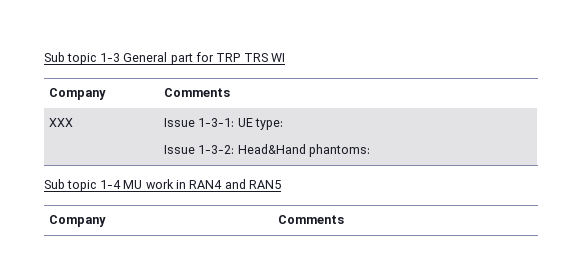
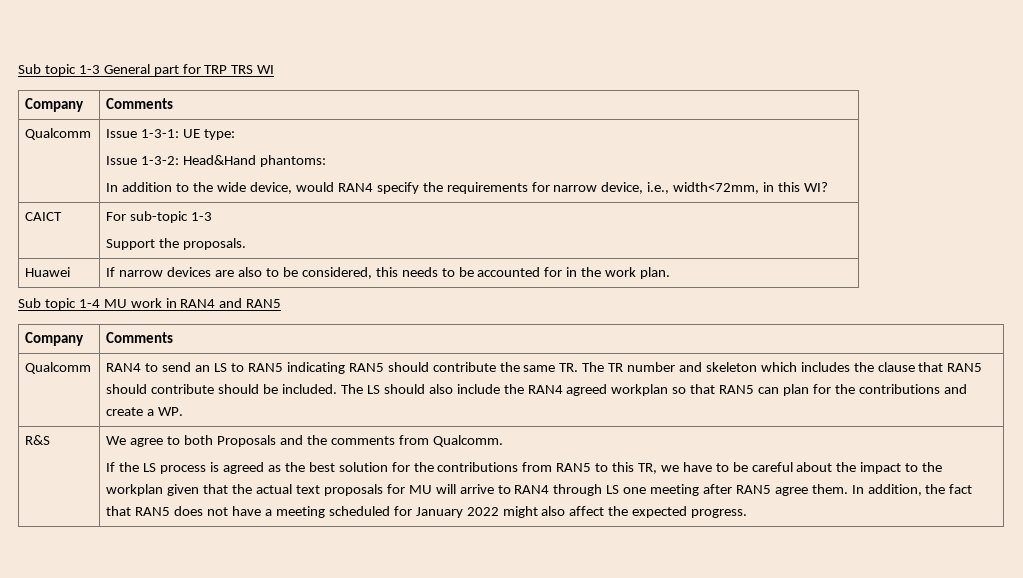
- XXX | Issue 1-3-1: UE type:
+ Qualcomm | Issue 1-3-1: UE type:
  Issue 1-3-2: Head&Hand phantoms:
+ In addition to the wide device, would RAN4 specify the requirements for narrow device, i.e., width<72mm, in this WI?
+ CAICT | For sub-topic 1-3
+ Support the proposals.
+ Huawei | If narrow devices are also to be considered, this needs to be accounted for in the work plan.
+ Qualcomm | RAN4 to send an LS to RAN5 indicating RAN5 should contribute the same TR. The TR number and skeleton which includes the clause that RAN5 should contribute should be included. The LS should also include the RAN4 agreed workplan so that RAN5 can plan for the contributions and create a WP.
+ R&S | We agree to both Proposals and the comments from Qualcomm.
+ If the LS process is agreed as the best solution for the contributions from RAN5 to this TR, we have to be careful about the impact to the workplan given that the actual text proposals for MU will arrive to RAN4 through LS one meeting after RAN5 agree them. In addition, the fact that RAN5 does not have a meeting scheduled for January 2022 might also affect the expected progress.

